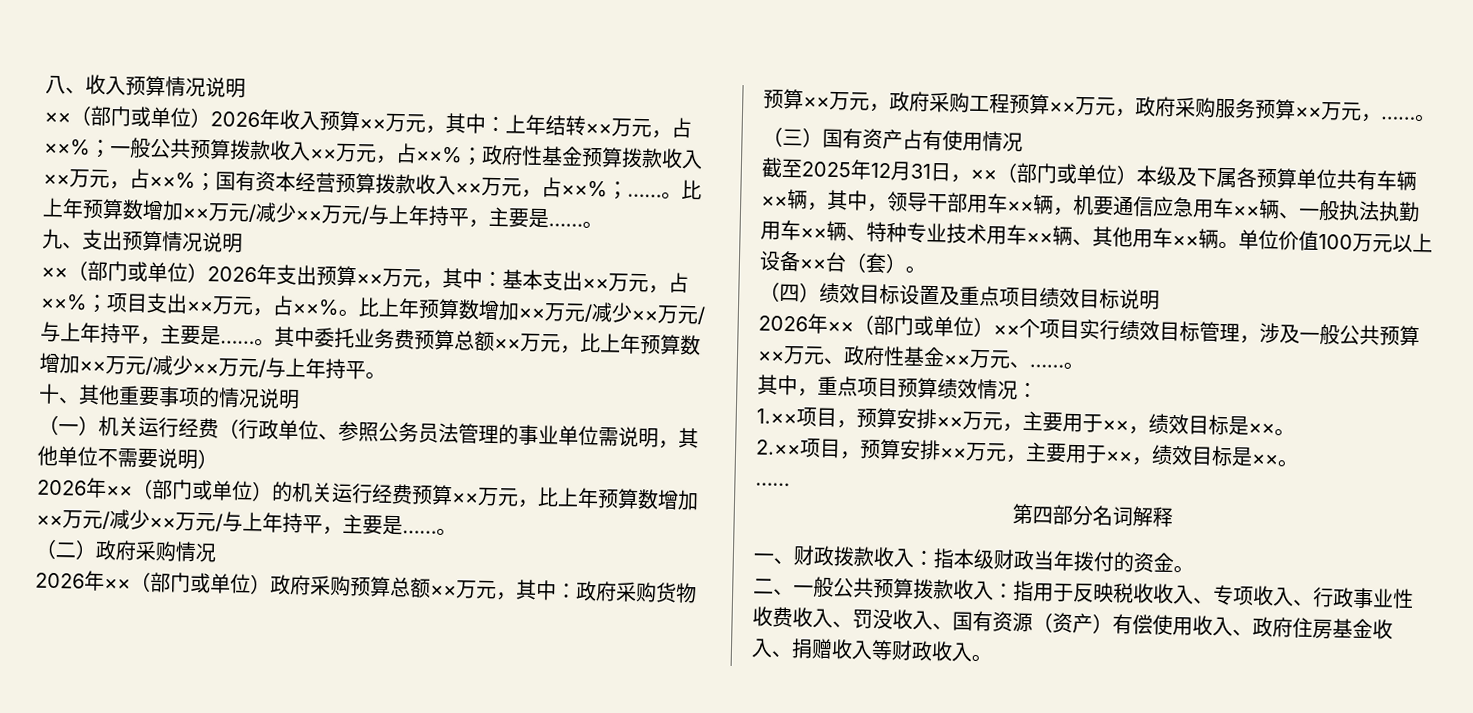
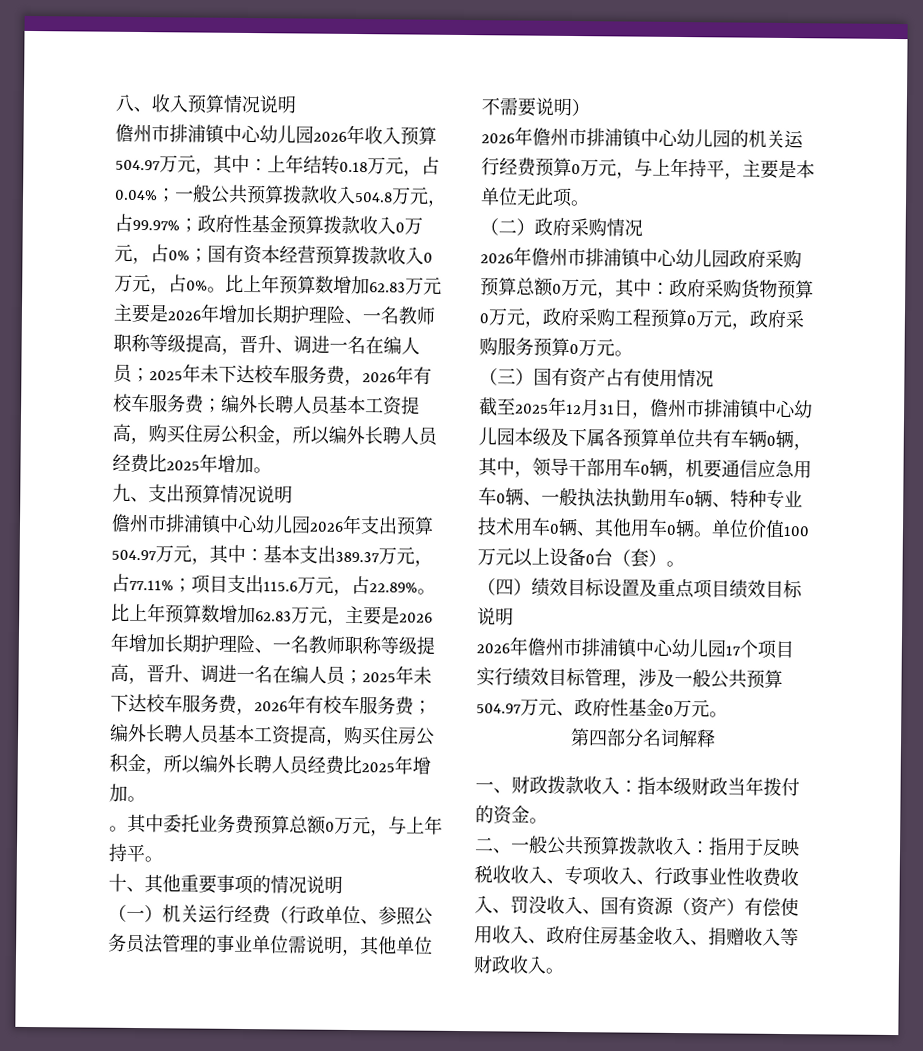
- ××（部门或单位）2026年收入预算××万元，其中：上年结转××万元，占××%；一般公共预算拨款收入××万元，占××%；政府性基金预算拨款收入××万元，占××%；国有资本经营预算拨款收入××万元，占××%；……。比上年预算数增加××万元/减少××万元/与上年持平，主要是……。
+ 儋州市排浦镇中心幼儿园2026年收入预算504.97万元，其中：上年结转0.18万元，占0.04%；一般公共预算拨款收入504.8万元，占99.97%；政府性基金预算拨款收入0万元，占0%；国有资本经营预算拨款收入0万元，占0%。比上年预算数增加62.83万元主要是2026年增加长期护理险、一名教师职称等级提高，晋升、调进一名在编人员；2025年未下达校车服务费，2026年有校车服务费；编外长聘人员基本工资提高，购买住房公积金，所以编外长聘人员经费比2025年增加。
- ××（部门或单位）2026年支出预算××万元，其中：基本支出××万元，占××%；项目支出××万元，占××%。比上年预算数增加××万元/减少××万元/与上年持平，主要是……。
+ 儋州市排浦镇中心幼儿园2026年支出预算504.97万元，其中：基本支出389.37万元，占77.11%；项目支出115.6万元，占22.89%。比上年预算数增加62.83万元，主要是2026年增加长期护理险、一名教师职称等级提高，晋升、调进一名在编人员；2025年未下达校车服务费，2026年有校车服务费；编外长聘人员基本工资提高，购买住房公积金，所以编外长聘人员经费比2025年增加。
+ 。
- 其中委托业务费预算总额××万元，比上年预算数增加××万元/减少××万元/与上年持平。
+ 其中委托业务费预算总额0万元，与上年持平。
- 2026年××（部门或单位）的机关运行经费预算××万元，比上年预算数增加××万元/减少××万元/与上年持平，主要是……。
+ 2026年儋州市排浦镇中心幼儿园的机关运行经费预算0万元，与上年持平，主要是本单位无此项。
- 2026年××（部门或单位）政府采购预算总额××万元，其中：政府采购货物预算××万元，政府采购工程预算××万元，政府采购服务预算××万元，……。
+ 2026年儋州市排浦镇中心幼儿园政府采购预算总额0万元，其中：政府采购货物预算0万元，政府采购工程预算0万元，政府采购服务预算0万元。
- 截至2025年12月31日，××（部门或单位）本级及下属各预算单位共有车辆××辆，其中，领导干部用车××辆，机要通信应急用车××辆、一般执法执勤用车××辆、特种专业技术用车××辆、其他用车××辆。
+ 截至2025年12月31日，儋州市排浦镇中心幼儿园本级及下属各预算单位共有车辆0辆，其中，领导干部用车0辆，机要通信应急用车0辆、一般执法执勤用车0辆、特种专业技术用车0辆、其他用车0辆。
- 单位价值100万元以上设备××台（套）。
+ 单位价值100万元以上设备0台（套）。
- 2026年××（部门或单位）××个项目实行绩效目标管理，涉及一般公共预算××万元、政府性基金××万元、……。
- 其中，重点项目预算绩效情况：
- 1.××项目，预算安排××万元，主要用于××，绩效目标是××。
- 2.××项目，预算安排××万元，主要用于××，绩效目标是××。
- ……
+ 2026年儋州市排浦镇中心幼儿园17个项目实行绩效目标管理，涉及一般公共预算504.97万元、政府性基金0万元。

